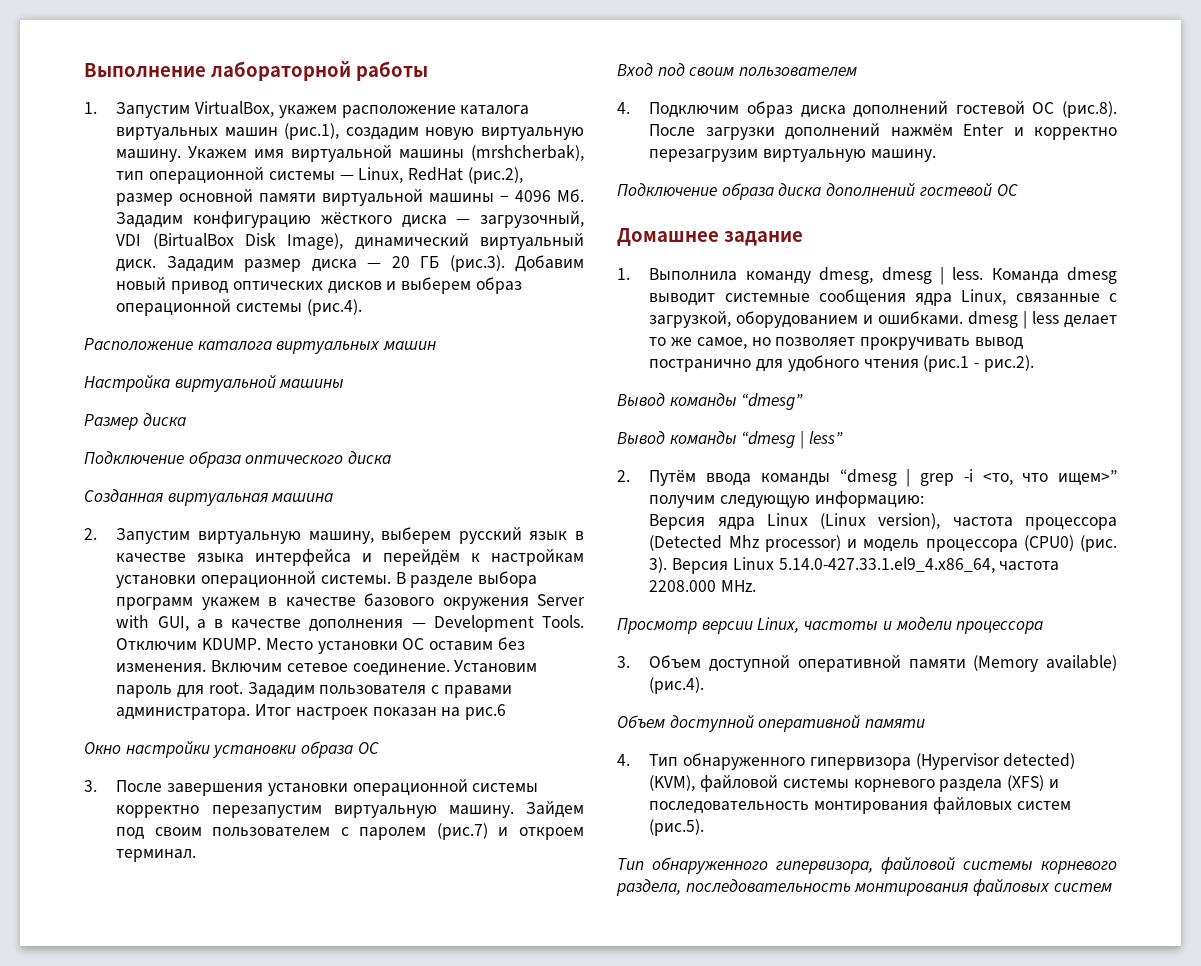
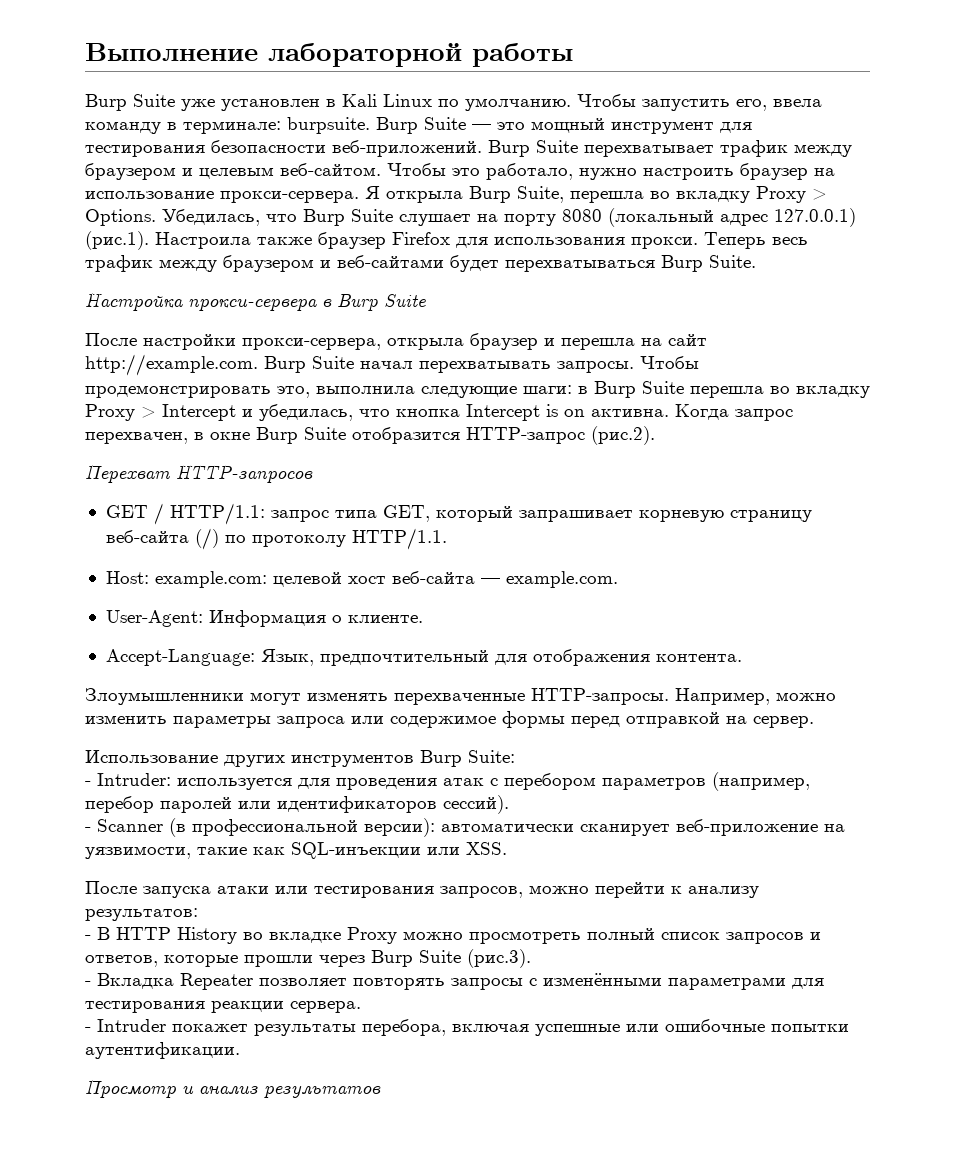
- 1. Запустим VirtualBox, укажем расположение каталога виртуальных машин (рис.1), создадим новую виртуальную машину. Укажем имя виртуальной машины (mrshcherbak), тип операционной системы — Linux, RedHat (рис.2), размер основной памяти виртуальной машины − 4096 Мб. Зададим конфигурацию жёсткого диска — загрузочный, VDI (BirtualBox Disk Image), динамический виртуальный диск. Зададим размер диска — 20 ГБ (рис.3). Добавим новый привод оптических дисков и выберем образ операционной системы (рис.4).
- Расположение каталога виртуальных машин
- Настройка виртуальной машины
- Размер диска
- Подключение образа оптического диска
- Созданная виртуальная машина
- 2. Запустим виртуальную машину, выберем русский язык в качестве языка интерфейса и перейдём к настройкам установки операционной системы. В разделе выбора программ укажем в качестве базового окружения Server with GUI, а в качестве дополнения — Development Tools. Отключим KDUMP. Место установки ОС оставим без изменения. Включим сетевое соединение. Установим пароль для root. Зададим пользователя с правами администратора. Итог настроек показан на рис.6
- Окно настройки установки образа ОС
- 3. После завершения установки операционной системы корректно перезапустим виртуальную машину. Зайдем под своим пользователем с паролем (рис.7) и откроем терминал.
- Вход под своим пользователем
- 4. Подключим образ диска дополнений гостевой ОС (рис.8). После загрузки дополнений нажмём Enter и корректно перезагрузим виртуальную машину.
- Подключение образа диска дополнений гостевой ОС
- Домашнее задание
- 1. Выполнила команду dmesg, dmesg | less. Команда dmesg выводит системные сообщения ядра Linux, связанные с загрузкой, оборудованием и ошибками. dmesg | less делает то же самое, но позволяет прокручивать вывод постранично для удобного чтения (рис.1 - рис.2).
- Вывод команды “dmesg”
- Вывод команды “dmesg | less”
- 2. Путём ввода команды “dmesg | grep -i <то, что ищем>” получим следующую информацию:
- Версия ядра Linux (Linux version), частота процессора (Detected Mhz processor) и модель процессора (CPU0) (рис. 3). Версия Linux 5.14.0-427.33.1.el9_4.x86_64, частота 2208.000 MHz.
- Просмотр версии Linux, частоты и модели процессора
- 3. Объем доступной оперативной памяти (Memory available) (рис.4).
- Объем доступной оперативной памяти
- 4. Тип обнаруженного гипервизора (Hypervisor detected) (KVM), файловой системы корневого раздела (XFS) и последовательность монтирования файловых систем (рис.5).
- Тип обнаруженного гипервизора, файловой системы корневого раздела, последовательность монтирования файловых систем
+ Burp Suite уже установлен в Kali Linux по умолчанию. Чтобы запустить его, ввела команду в терминале: burpsuite. Burp Suite — это мощный инструмент для тестирования безопасности веб-приложений. Burp Suite перехватывает трафик между браузером и целевым веб-сайтом. Чтобы это работало, нужно настроить браузер на использование прокси-сервера. Я открыла Burp Suite, перешла во вкладку Proxy > Options. Убедилась, что Burp Suite слушает на порту 8080 (локальный адрес 127.0.0.1) (рис.1). Настроила также браузер Firefox для использования прокси. Теперь весь трафик между браузером и веб-сайтами будет перехватываться Burp Suite.
+ Настройка прокси-сервера в Burp Suite
+ После настройки прокси-сервера, открыла браузер и перешла на сайт http://example.com. Burp Suite начал перехватывать запросы. Чтобы продемонстрировать это, выполнила следующие шаги: в Burp Suite перешла во вкладку Proxy > Intercept и убедилась, что кнопка Intercept is on активна. Когда запрос перехвачен, в окне Burp Suite отобразится HTTP-запрос (рис.2).
+ Перехват HTTP-запросов
+ GET / HTTP/1.1: запрос типа GET, который запрашивает корневую страницу веб-сайта (/) по протоколу HTTP/1.1.
+ Host: example.com: целевой хост веб-сайта — example.com.
+ User-Agent: Информация о клиенте.
+ Accept-Language: Язык, предпочтительный для отображения контента.
+ Злоумышленники могут изменять перехваченные HTTP-запросы. Например, можно изменить параметры запроса или содержимое формы перед отправкой на сервер.
+ Использование других инструментов Burp Suite:
+ - Intruder: используется для проведения атак с перебором параметров (например, перебор паролей или идентификаторов сессий).
+ - Scanner (в профессиональной версии): автоматически сканирует веб-приложение на уязвимости, такие как SQL-инъекции или XSS.
+ После запуска атаки или тестирования запросов, можно перейти к анализу результатов:
+ - В HTTP History во вкладке Proxy можно просмотреть полный список запросов и ответов, которые прошли через Burp Suite (рис.3).
+ - Вкладка Repeater позволяет повторять запросы с изменёнными параметрами для тестирования реакции сервера.
+ - Intruder покажет результаты перебора, включая успешные или ошибочные попытки аутентификации.
+ Просмотр и анализ результатов

